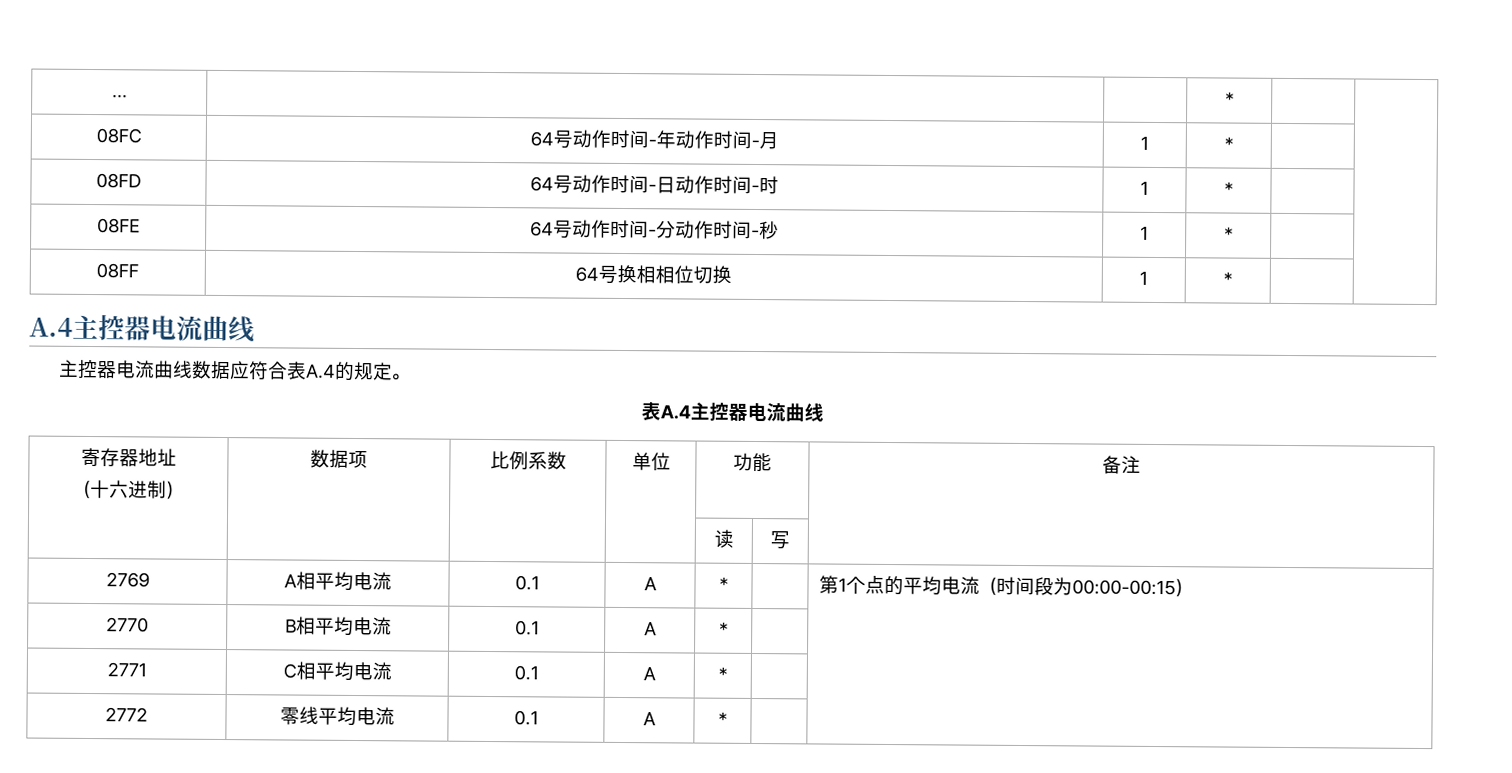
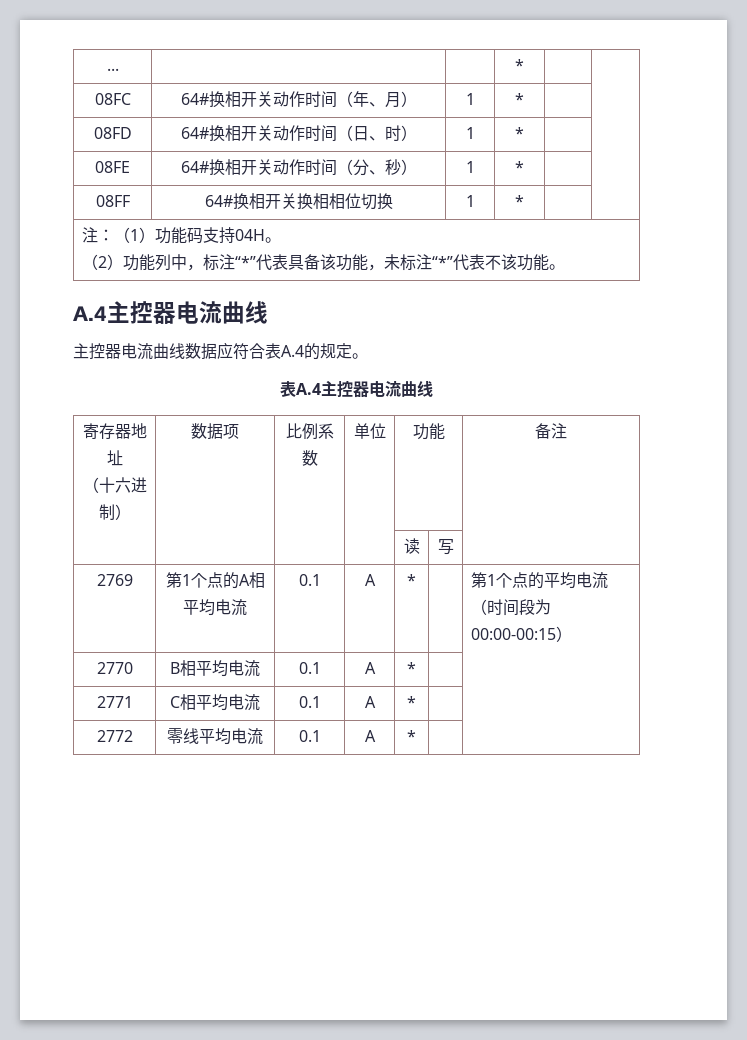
- 08FC | 64号动作时间-年动作时间-月 | 1 | * | |
+ 08FC | 64#换相开关动作时间（年、月） | 1 | * | |
- 08FD | 64号动作时间-日动作时间-时 | 1 | * | |
- 08FE | 64号动作时间-分动作时间-秒 | 1 | * | |
+ 08FD | 64#换相开关动作时间（日、时） | 1 | * | |
+ 08FE | 64#换相开关动作时间（分、秒） | 1 | * | |
- 08FF | 64号换相相位切换 | 1 | * | |
+ 08FF | 64#换相开关换相相位切换 | 1 | * | |
+ 注：（1）功能码支持04H。
+ （2）功能列中，标注“*”代表具备该功能，未标注“*”代表不该功能。
- 2769 | A相平均电流 | 0.1 | A | * | | 第1个点的平均电流（时间段为00:00-00:15）
+ 2769 | 第1个点的A相平均电流 | 0.1 | A | * | | 第1个点的平均电流（时间段为00:00-00:15）

